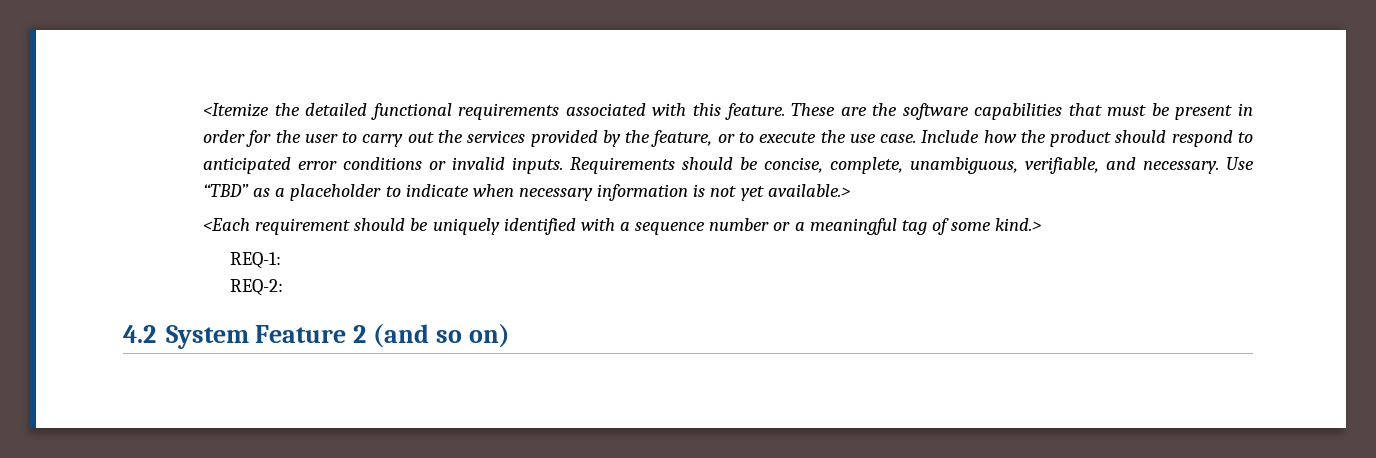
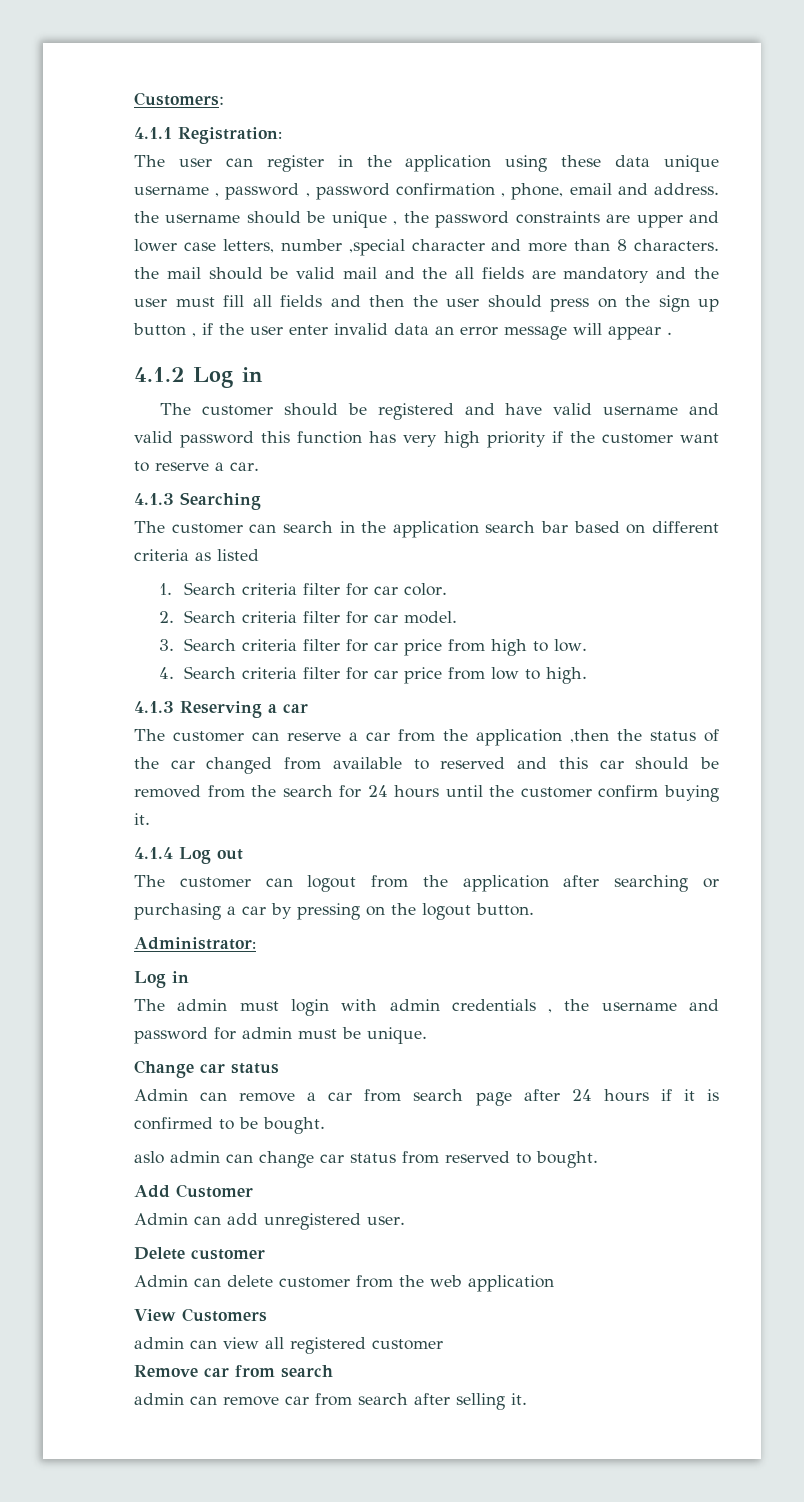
- <Itemize the detailed functional requirements associated with this feature. These are the software capabilities that must be present in order for the user to carry out the services provided by the feature, or to execute the use case. Include how the product should respond to anticipated error conditions or invalid inputs. Requirements should be concise, complete, unambiguous, verifiable, and necessary. Use “TBD” as a placeholder to indicate when necessary information is not yet available.>
- <Each requirement should be uniquely identified with a sequence number or a meaningful tag of some kind.>
- REQ-1:
- REQ-2:
- 4.2 System Feature 2 (and so on)
+ Customers:
+ 4.1.1 Registration:
+ The user can register in the application using these data unique username , password , password confirmation , phone, email and address. the username should be unique , the password constraints are upper and lower case letters, number ,special character and more than 8 characters. the mail should be valid mail and the all fields are mandatory and the user must fill all fields and then the user should press on the sign up button , if the user enter invalid data an error message will appear .
+ 4.1.2 Log in
+ The customer should be registered and have valid username and valid password this function has very high priority if the customer want to reserve a car.
+ 4.1.3 Searching
+ The customer can search in the application search bar based on different criteria as listed
+ 1. Search criteria filter for car color.
+ 2. Search criteria filter for car model.
+ 3. Search criteria filter for car price from high to low.
+ 4. Search criteria filter for car price from low to high.
+ 4.1.3 Reserving a car
+ The customer can reserve a car from the application ,then the status of the car changed from available to reserved and this car should be removed from the search for 24 hours until the customer confirm buying it.
+ 4.1.4 Log out
+ The customer can logout from the application after searching or purchasing a car by pressing on the logout button.
+ Administrator:
+ Log in
+ The admin must login with admin credentials , the username and password for admin must be unique.
+ Change car status
+ Admin can remove a car from search page after 24 hours if it is confirmed to be bought.
+ aslo admin can change car status from reserved to bought.
+ Add Customer
+ Admin can add unregistered user.
+ Delete customer
+ Admin can delete customer from the web application
+ View Customers
+ admin can view all registered customer
+ Remove car from search
+ admin can remove car from search after selling it.

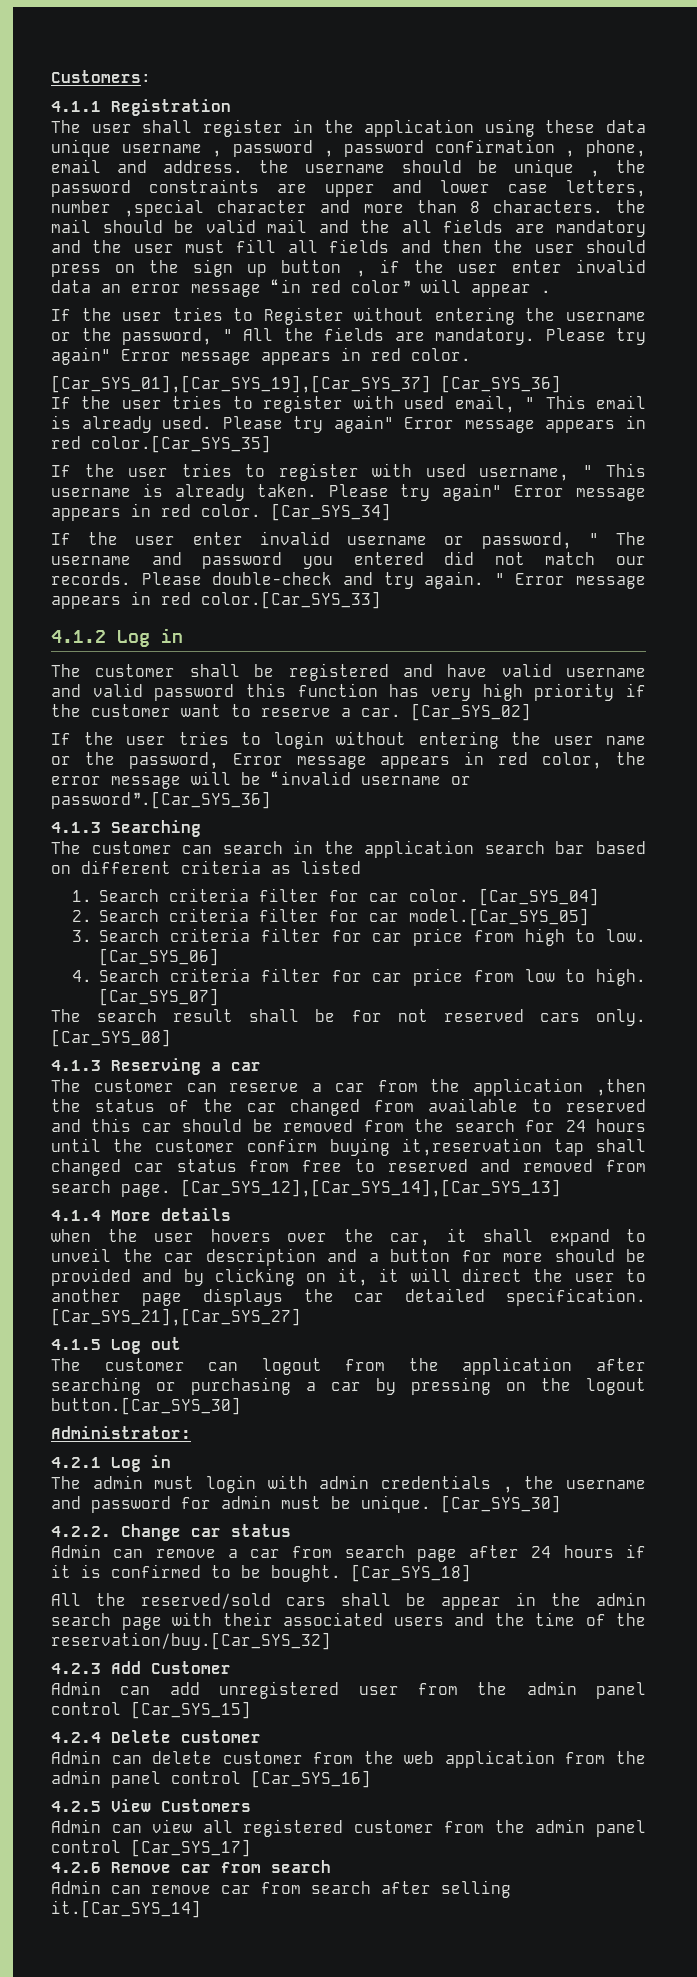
- 4.1.1 Registration:
+ 4.1.1 Registration
- The user can register in the application using these data unique username , password , password confirmation , phone, email and address. the username should be unique , the password constraints are upper and lower case letters, number ,special character and more than 8 characters. the mail should be valid mail and the all fields are mandatory and the user must fill all fields and then the user should press on the sign up button , if the user enter invalid data an error message will appear .
+ The user shall register in the application using these data unique username , password , password confirmation , phone, email and address. the username should be unique , the password constraints are upper and lower case letters, number ,special character and more than 8 characters. the mail should be valid mail and the all fields are mandatory and the user must fill all fields and then the user should press on the sign up button , if the user enter invalid data an error message “in red color” will appear .
+ If the user tries to Register without entering the username or the password, " All the fields are mandatory. Please try again" Error message appears in red color.
+ [Car_SYS_01],[Car_SYS_19],[Car_SYS_37] [Car_SYS_36]
+ If the user tries to register with used email, " This email is already used. Please try again" Error message appears in red color.[Car_SYS_35]
+ If the user tries to register with used username, " This username is already taken. Please try again" Error message appears in red color. [Car_SYS_34]
+ If the user enter invalid username or password, " The username and password you entered did not match our records. Please double-check and try again. " Error message appears in red color.[Car_SYS_33]
- The customer should be registered and have valid username and valid password this function has very high priority if the customer want to reserve a car.
+ The customer shall be registered and have valid username and valid password this function has very high priority if the customer want to reserve a car. [Car_SYS_02]
+ If the user tries to login without entering the user name or the password, Error message appears in red color, the error message will be “invalid username or password”.[Car_SYS_36]
+ [Car_SYS_04]
- 2. Search criteria filter for car model.
+ 2. Search criteria filter for car model.[Car_SYS_05]
+ [Car_SYS_06]
+ [Car_SYS_07]
+ The search result shall be for not reserved cars only. [Car_SYS_08]
- The customer can reserve a car from the application ,then the status of the car changed from available to reserved and this car should be removed from the search for 24 hours until the customer confirm buying it.
- 4.1.4 Log out
+ The customer can reserve a car from the application ,then the status of the car changed from available to reserved and this car should be removed from the search for 24 hours until the customer confirm buying it,reservation tap shall changed car status from free to reserved and removed from search page. [Car_SYS_12],[Car_SYS_14],[Car_SYS_13]
+ 4.1.4 More details
+ when the user hovers over the car, it shall expand to unveil the car description and a button for more should be provided and by clicking on it, it will direct the user to another page displays the car detailed specification. [Car_SYS_21],[Car_SYS_27]
+ 4.1.5 Log out
- The customer can logout from the application after searching or purchasing a car by pressing on the logout button.
+ The customer can logout from the application after searching or purchasing a car by pressing on the logout button.[Car_SYS_30]
  Administrator:
- Log in
+ 4.2.1 Log in
- The admin must login with admin credentials , the username and password for admin must be unique.
- Change car status
+ The admin must login with admin credentials , the username and password for admin must be unique. [Car_SYS_30]
+ 4.2.2. Change car status
- Admin can remove a car from search page after 24 hours if it is confirmed to be bought.
- aslo admin can change car status from reserved to bought.
- Add Customer
+ Admin can remove a car from search page after 24 hours if it is confirmed to be bought. [Car_SYS_18]
+ All the reserved/sold cars shall be appear in the admin search page with their associated users and the time of the reservation/buy.[Car_SYS_32]
+ 4.2.3 Add Customer
- Admin can add unregistered user.
- Delete customer
+ Admin can add unregistered user from the admin panel control [Car_SYS_15]
+ 4.2.4 Delete customer
- Admin can delete customer from the web application
- View Customers
+ Admin can delete customer from the web application from the admin panel control [Car_SYS_16]
+ 4.2.5 View Customers
- admin can view all registered customer
- Remove car from search
+ Admin can view all registered customer from the admin panel control [Car_SYS_17]
+ 4.2.6 Remove car from search
- admin can remove car from search after selling it.
+ Admin can remove car from search after selling it.[Car_SYS_14]

